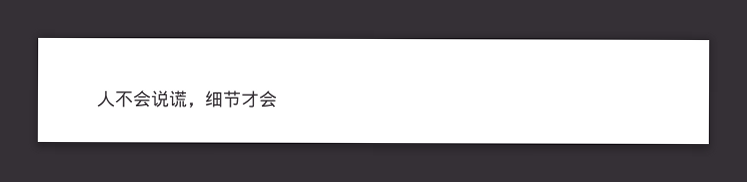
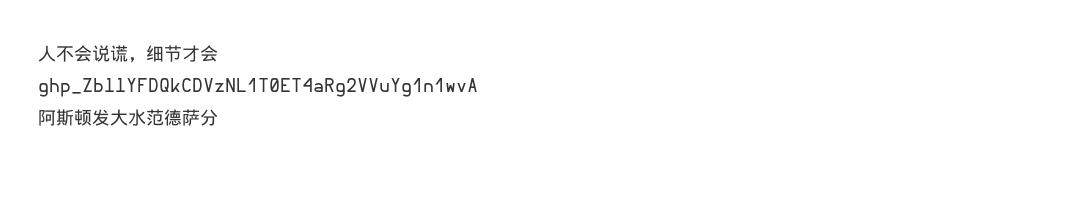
+ 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
+ 阿斯顿发大水范德萨分

